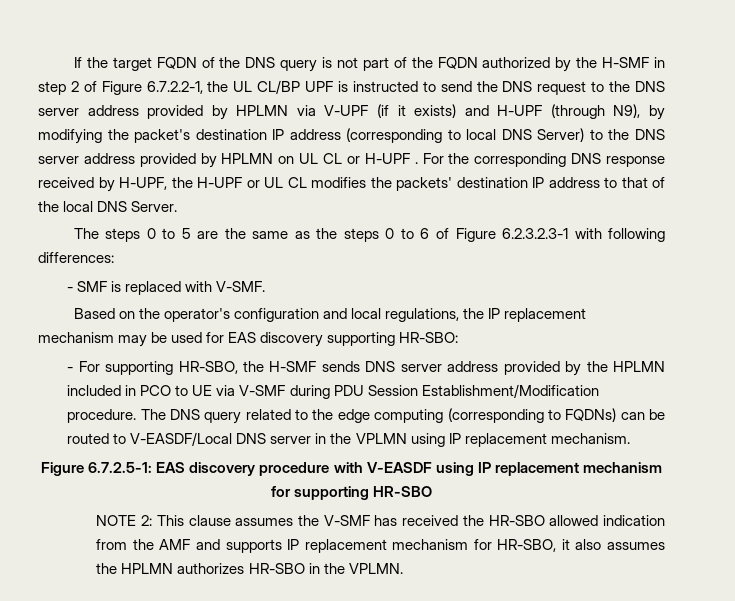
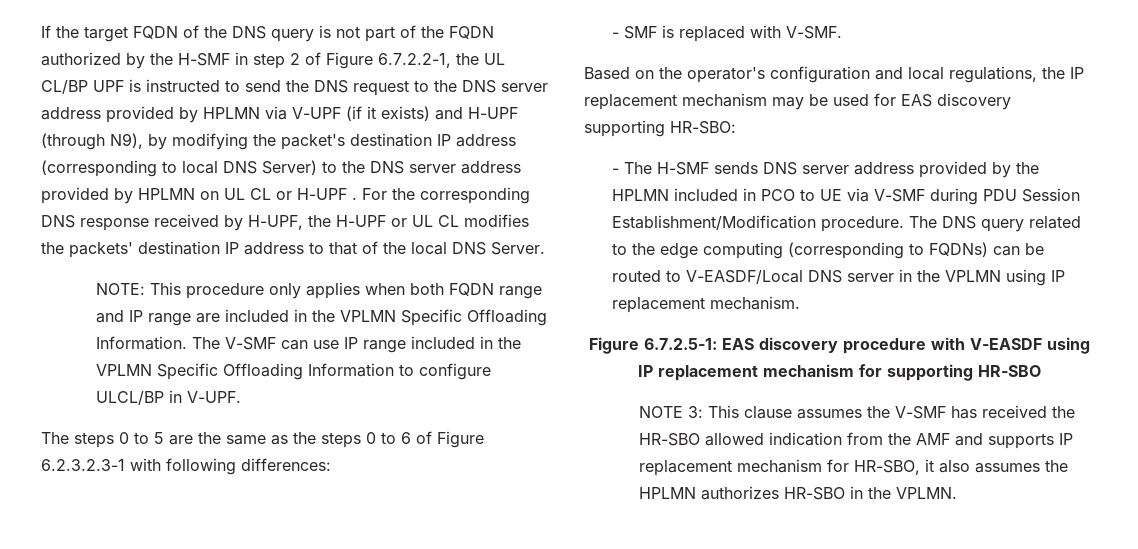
+ NOTE: This procedure only applies when both FQDN range and IP range are included in the VPLMN Specific Offloading Information. The V-SMF can use IP range included in the VPLMN Specific Offloading Information to configure ULCL/BP in V-UPF.
- - For supporting HR-SBO, the H-SMF sends DNS server address provided by the HPLMN included in PCO to UE via V-SMF during PDU Session Establishment/Modification procedure.
+ - The H-SMF sends DNS server address provided by the HPLMN included in PCO to UE via V-SMF during PDU Session Establishment/Modification procedure.
- NOTE 2: This clause assumes the V-SMF has received the HR-SBO allowed indication from the AMF and supports IP replacement mechanism for HR-SBO, it also assumes the HPLMN authorizes HR-SBO in the VPLMN.
+ NOTE 3: This clause assumes the V-SMF has received the HR-SBO allowed indication from the AMF and supports IP replacement mechanism for HR-SBO, it also assumes the HPLMN authorizes HR-SBO in the VPLMN.

